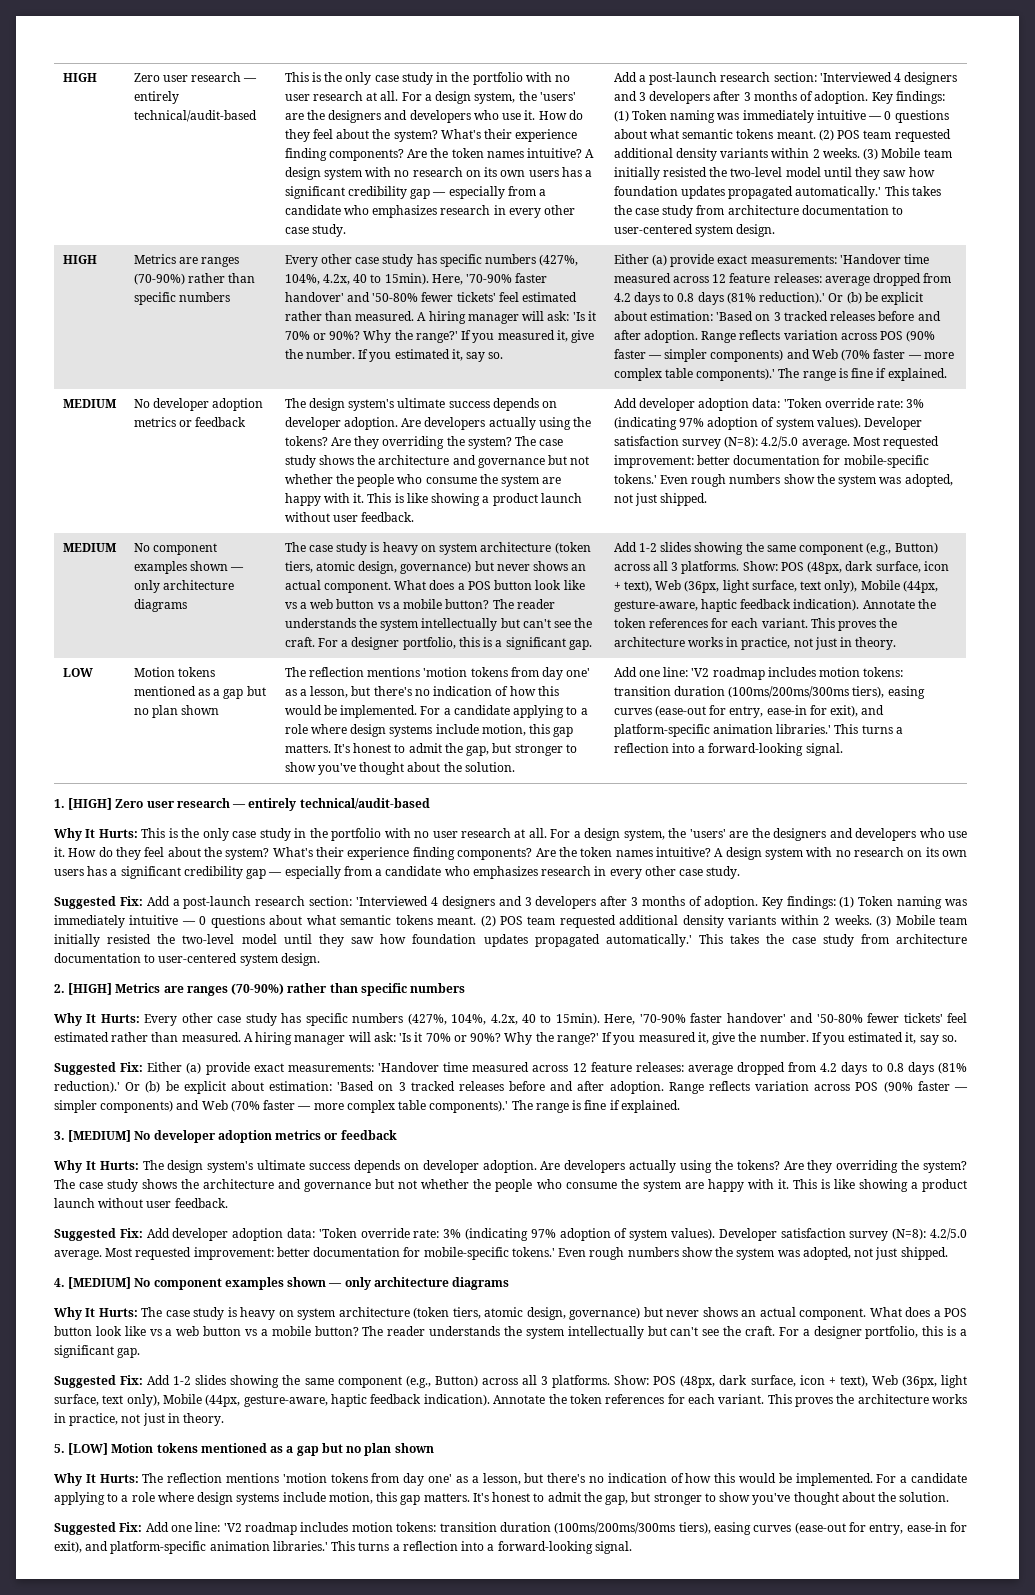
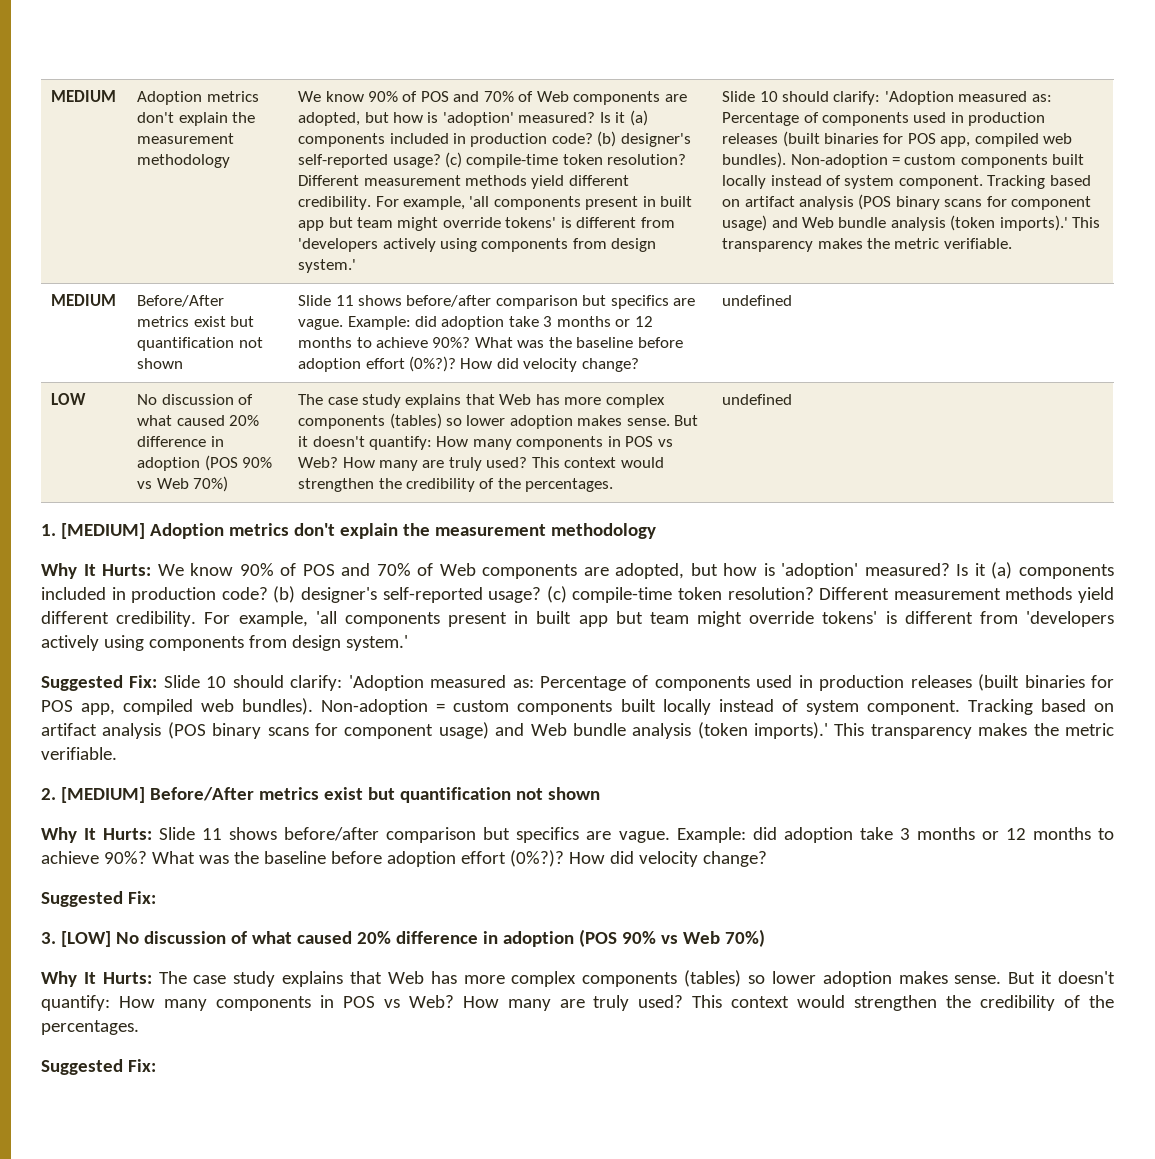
- HIGH | Zero user research — entirely technical/audit-based | This is the only case study in the portfolio with no user research at all. For a design system, the 'users' are the designers and developers who use it. How do they feel about the system? What's their experience finding components? Are the token names intuitive? A design system with no research on its own users has a significant credibility gap — especially from a candidate who emphasizes research in every other case study. | Add a post-launch research section: 'Interviewed 4 designers and 3 developers after 3 months of adoption. Key findings: (1) Token naming was immediately intuitive — 0 questions about what semantic tokens meant. (2) POS team requested additional density variants within 2 weeks. (3) Mobile team initially resisted the two-level model until they saw how foundation updates propagated automatically.' This takes the case study from architecture documentation to user-centered system design.
- HIGH | Metrics are ranges (70-90%) rather than specific numbers | Every other case study has specific numbers (427%, 104%, 4.2x, 40 to 15min). Here, '70-90% faster handover' and '50-80% fewer tickets' feel estimated rather than measured. A hiring manager will ask: 'Is it 70% or 90%? Why the range?' If you measured it, give the number. If you estimated it, say so. | Either (a) provide exact measurements: 'Handover time measured across 12 feature releases: average dropped from 4.2 days to 0.8 days (81% reduction).' Or (b) be explicit about estimation: 'Based on 3 tracked releases before and after adoption. Range reflects variation across POS (90% faster — simpler components) and Web (70% faster — more complex table components).' The range is fine if explained.
- MEDIUM | No developer adoption metrics or feedback | The design system's ultimate success depends on developer adoption. Are developers actually using the tokens? Are they overriding the system? The case study shows the architecture and governance but not whether the people who consume the system are happy with it. This is like showing a product launch without user feedback. | Add developer adoption data: 'Token override rate: 3% (indicating 97% adoption of system values). Developer satisfaction survey (N=8): 4.2/5.0 average. Most requested improvement: better documentation for mobile-specific tokens.' Even rough numbers show the system was adopted, not just shipped.
- MEDIUM | No component examples shown — only architecture diagrams | The case study is heavy on system architecture (token tiers, atomic design, governance) but never shows an actual component. What does a POS button look like vs a web button vs a mobile button? The reader understands the system intellectually but can't see the craft. For a designer portfolio, this is a significant gap. | Add 1-2 slides showing the same component (e.g., Button) across all 3 platforms. Show: POS (48px, dark surface, icon + text), Web (36px, light surface, text only), Mobile (44px, gesture-aware, haptic feedback indication). Annotate the token references for each variant. This proves the architecture works in practice, not just in theory.
- LOW | Motion tokens mentioned as a gap but no plan shown | The reflection mentions 'motion tokens from day one' as a lesson, but there's no indication of how this would be implemented. For a candidate applying to a role where design systems include motion, this gap matters. It's honest to admit the gap, but stronger to show you've thought about the solution. | Add one line: 'V2 roadmap includes motion tokens: transition duration (100ms/200ms/300ms tiers), easing curves (ease-out for entry, ease-in for exit), and platform-specific animation libraries.' This turns a reflection into a forward-looking signal.
- 1. [HIGH] Zero user research — entirely technical/audit-based
- Why It Hurts: This is the only case study in the portfolio with no user research at all. For a design system, the 'users' are the designers and developers who use it. How do they feel about the system? What's their experience finding components? Are the token names intuitive? A design system with no research on its own users has a significant credibility gap — especially from a candidate who emphasizes research in every other case study.
- Suggested Fix: Add a post-launch research section: 'Interviewed 4 designers and 3 developers after 3 months of adoption. Key findings: (1) Token naming was immediately intuitive — 0 questions about what semantic tokens meant. (2) POS team requested additional density variants within 2 weeks. (3) Mobile team initially resisted the two-level model until they saw how foundation updates propagated automatically.' This takes the case study from architecture documentation to user-centered system design.
- 2. [HIGH] Metrics are ranges (70-90%) rather than specific numbers
- Why It Hurts: Every other case study has specific numbers (427%, 104%, 4.2x, 40 to 15min). Here, '70-90% faster handover' and '50-80% fewer tickets' feel estimated rather than measured. A hiring manager will ask: 'Is it 70% or 90%? Why the range?' If you measured it, give the number. If you estimated it, say so.
- Suggested Fix: Either (a) provide exact measurements: 'Handover time measured across 12 feature releases: average dropped from 4.2 days to 0.8 days (81% reduction).' Or (b) be explicit about estimation: 'Based on 3 tracked releases before and after adoption. Range reflects variation across POS (90% faster — simpler components) and Web (70% faster — more complex table components).' The range is fine if explained.
- 3. [MEDIUM] No developer adoption metrics or feedback
- Why It Hurts: The design system's ultimate success depends on developer adoption. Are developers actually using the tokens? Are they overriding the system? The case study shows the architecture and governance but not whether the people who consume the system are happy with it. This is like showing a product launch without user feedback.
- Suggested Fix: Add developer adoption data: 'Token override rate: 3% (indicating 97% adoption of system values). Developer satisfaction survey (N=8): 4.2/5.0 average. Most requested improvement: better documentation for mobile-specific tokens.' Even rough numbers show the system was adopted, not just shipped.
- 4. [MEDIUM] No component examples shown — only architecture diagrams
+ MEDIUM | Adoption metrics don't explain the measurement methodology | We know 90% of POS and 70% of Web components are adopted, but how is 'adoption' measured? Is it (a) components included in production code? (b) designer's self-reported usage? (c) compile-time token resolution? Different measurement methods yield different credibility. For example, 'all components present in built app but team might override tokens' is different from 'developers actively using components from design system.' | Slide 10 should clarify: 'Adoption measured as: Percentage of components used in production releases (built binaries for POS app, compiled web bundles). Non-adoption = custom components built locally instead of system component. Tracking based on artifact analysis (POS binary scans for component usage) and Web bundle analysis (token imports).' This transparency makes the metric verifiable.
+ MEDIUM | Before/After metrics exist but quantification not shown | Slide 11 shows before/after comparison but specifics are vague. Example: did adoption take 3 months or 12 months to achieve 90%? What was the baseline before adoption effort (0%?)? How did velocity change? | undefined
+ LOW | No discussion of what caused 20% difference in adoption (POS 90% vs Web 70%) | The case study explains that Web has more complex components (tables) so lower adoption makes sense. But it doesn't quantify: How many components in POS vs Web? How many are truly used? This context would strengthen the credibility of the percentages. | undefined
+ 1. [MEDIUM] Adoption metrics don't explain the measurement methodology
+ Why It Hurts: We know 90% of POS and 70% of Web components are adopted, but how is 'adoption' measured? Is it (a) components included in production code? (b) designer's self-reported usage? (c) compile-time token resolution? Different measurement methods yield different credibility. For example, 'all components present in built app but team might override tokens' is different from 'developers actively using components from design system.'
+ Suggested Fix: Slide 10 should clarify: 'Adoption measured as: Percentage of components used in production releases (built binaries for POS app, compiled web bundles). Non-adoption = custom components built locally instead of system component. Tracking based on artifact analysis (POS binary scans for component usage) and Web bundle analysis (token imports).' This transparency makes the metric verifiable.
+ 2. [MEDIUM] Before/After metrics exist but quantification not shown
+ Why It Hurts: Slide 11 shows before/after comparison but specifics are vague. Example: did adoption take 3 months or 12 months to achieve 90%? What was the baseline before adoption effort (0%?)? How did velocity change?
+ Suggested Fix:
+ 3. [LOW] No discussion of what caused 20% difference in adoption (POS 90% vs Web 70%)
- Why It Hurts: The case study is heavy on system architecture (token tiers, atomic design, governance) but never shows an actual component. What does a POS button look like vs a web button vs a mobile button? The reader understands the system intellectually but can't see the craft. For a designer portfolio, this is a significant gap.
- Suggested Fix: Add 1-2 slides showing the same component (e.g., Button) across all 3 platforms. Show: POS (48px, dark surface, icon + text), Web (36px, light surface, text only), Mobile (44px, gesture-aware, haptic feedback indication). Annotate the token references for each variant. This proves the architecture works in practice, not just in theory.
- 5. [LOW] Motion tokens mentioned as a gap but no plan shown
- Why It Hurts: The reflection mentions 'motion tokens from day one' as a lesson, but there's no indication of how this would be implemented. For a candidate applying to a role where design systems include motion, this gap matters. It's honest to admit the gap, but stronger to show you've thought about the solution.
- Suggested Fix: Add one line: 'V2 roadmap includes motion tokens: transition duration (100ms/200ms/300ms tiers), easing curves (ease-out for entry, ease-in for exit), and platform-specific animation libraries.' This turns a reflection into a forward-looking signal.
+ Why It Hurts: The case study explains that Web has more complex components (tables) so lower adoption makes sense. But it doesn't quantify: How many components in POS vs Web? How many are truly used? This context would strengthen the credibility of the percentages.
+ Suggested Fix:

